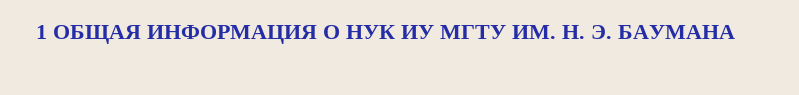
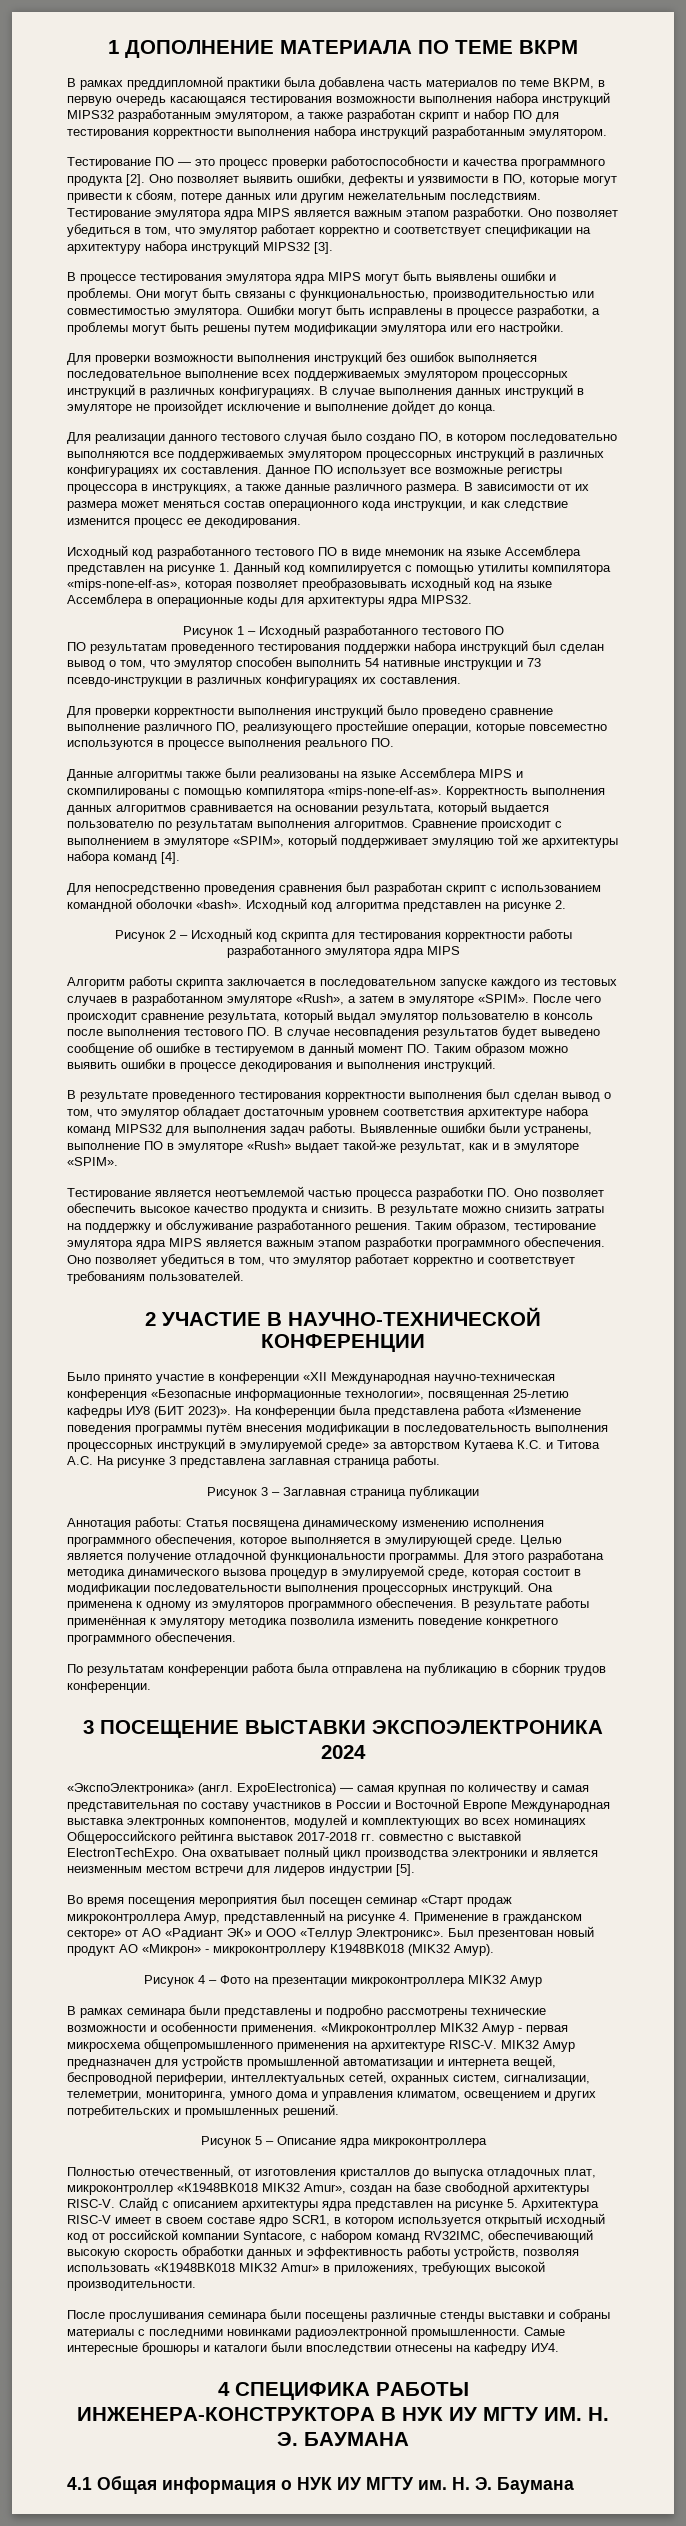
- 1 ОБЩАЯ ИНФОРМАЦИЯ О НУК ИУ МГТУ ИМ. Н. Э. БАУМАНА
+ 1 ДОПОЛНЕНИЕ МАТЕРИАЛА ПО ТЕМЕ ВКРМ
+ В рамках преддипломной практики была добавлена часть материалов по теме ВКРМ, в первую очередь касающаяся тестирования возможности выполнения набора инструкций MIPS32 разработанным эмулятором, а также разработан скрипт и набор ПО для тестирования корректности выполнения набора инструкций разработанным эмулятором.
+ Тестирование ПО — это процесс проверки работоспособности и качества программного продукта [2]. Оно позволяет выявить ошибки, дефекты и уязвимости в ПО, которые могут привести к сбоям, потере данных или другим нежелательным последствиям. Тестирование эмулятора ядра MIPS является важным этапом разработки. Оно позволяет убедиться в том, что эмулятор работает корректно и соответствует спецификации на архитектуру набора инструкций MIPS32 [3].
+ В процессе тестирования эмулятора ядра MIPS могут быть выявлены ошибки и проблемы. Они могут быть связаны с функциональностью, производительностью или совместимостью эмулятора. Ошибки могут быть исправлены в процессе разработки, а проблемы могут быть решены путем модификации эмулятора или его настройки.
+ Для проверки возможности выполнения инструкций без ошибок выполняется последовательное выполнение всех поддерживаемых эмулятором процессорных инструкций в различных конфигурациях. В случае выполнения данных инструкций в эмуляторе не произойдет исключение и выполнение дойдет до конца.
+ Для реализации данного тестового случая было создано ПО, в котором последовательно выполняются все поддерживаемых эмулятором процессорных инструкций в различных конфигурациях их составления. Данное ПО использует все возможные регистры процессора в инструкциях, а также данные различного размера. В зависимости от их размера может меняться состав операционного кода инструкции, и как следствие изменится процесс ее декодирования.
+ Исходный код разработанного тестового ПО в виде мнемоник на языке Ассемблера представлен на рисунке 1. Данный код компилируется с помощью утилиты компилятора «mips-none-elf-as», которая позволяет преобразовывать исходный код на языке Ассемблера в операционные коды для архитектуры ядра MIPS32.
+ Рисунок 1 – Исходный разработанного тестового ПО
+ ПО результатам проведенного тестирования поддержки набора инструкций был сделан вывод о том, что эмулятор способен выполнить 54 нативные инструкции и 73 псевдо-инструкции в различных конфигурациях их составления.
+ Для проверки корректности выполнения инструкций было проведено сравнение выполнение различного ПО, реализующего простейшие операции, которые повсеместно используются в процессе выполнения реального ПО.
+ Данные алгоритмы также были реализованы на языке Ассемблера MIPS и скомпилированы с помощью компилятора «mips-none-elf-as». Корректность выполнения данных алгоритмов сравнивается на основании результата, который выдается пользователю по результатам выполнения алгоритмов. Сравнение происходит с выполнением в эмуляторе «SPIM», который поддерживает эмуляцию той же архитектуры набора команд [4].
+ Для непосредственно проведения сравнения был разработан скрипт с использованием командной оболочки «bash». Исходный код алгоритма представлен на рисунке 2.
+ Рисунок 2 – Исходный код скрипта для тестирования корректности работы разработанного эмулятора ядра MIPS
+ Алгоритм работы скрипта заключается в последовательном запуске каждого из тестовых случаев в разработанном эмуляторе «Rush», а затем в эмуляторе «SPIM». После чего происходит сравнение результата, который выдал эмулятор пользователю в консоль после выполнения тестового ПО. В случае несовпадения результатов будет выведено сообщение об ошибке в тестируемом в данный момент ПО. Таким образом можно выявить ошибки в процессе декодирования и выполнения инструкций.
+ В результате проведенного тестирования корректности выполнения был сделан вывод о том, что эмулятор обладает достаточным уровнем соответствия архитектуре набора команд MIPS32 для выполнения задач работы. Выявленные ошибки были устранены, выполнение ПО в эмуляторе «Rush» выдает такой-же результат, как и в эмуляторе «SPIM».
+ Тестирование является неотъемлемой частью процесса разработки ПО. Оно позволяет обеспечить высокое качество продукта и снизить. В результате можно снизить затраты на поддержку и обслуживание разработанного решения. Таким образом, тестирование эмулятора ядра MIPS является важным этапом разработки программного обеспечения. Оно позволяет убедиться в том, что эмулятор работает корректно и соответствует требованиям пользователей.
+ 2 УЧАСТИЕ В НАУЧНО-ТЕХНИЧЕСКОЙ КОНФЕРЕНЦИИ
+ Было принято участие в конференции «ХII Международная научно-техническая конференция «Безопасные информационные технологии», посвященная 25-летию кафедры ИУ8 (БИТ 2023)». На конференции была представлена работа «Изменение поведения программы путём внесения модификации в последовательность выполнения процессорных инструкций в эмулируемой среде» за авторством Кутаева К.С. и Титова А.С. На рисунке 3 представлена заглавная страница работы.
+ Рисунок 3 – Заглавная страница публикации
+ Аннотация работы: Статья посвящена динамическому изменению исполнения программного обеспечения, которое выполняется в эмулирующей среде. Целью является получение отладочной функциональности программы. Для этого разработана методика динамического вызова процедур в эмулируемой среде, которая состоит в модификации последовательности выполнения процессорных инструкций. Она применена к одному из эмуляторов программного обеспечения. В результате работы применённая к эмулятору методика позволила изменить поведение конкретного программного обеспечения.
+ По результатам конференции работа была отправлена на публикацию в сборник трудов конференции.
+ 3 ПОСЕЩЕНИЕ ВЫСТАВКИ ЭКСПОЭЛЕКТРОНИКА 2024
+ «ЭкспоЭлектроника» (англ. ExpoElectronica) — самая крупная по количеству и самая представительная по составу участников в России и Восточной Европе Международная выставка электронных компонентов, модулей и комплектующих во всех номинациях Общероссийского рейтинга выставок 2017-2018 гг. совместно с выставкой ElectronTechExpo. Она охватывает полный цикл производства электроники и является неизменным местом встречи для лидеров индустрии [5].
+ Во время посещения мероприятия был посещен семинар «Старт продаж микроконтроллера Амур, представленный на рисунке 4. Применение в гражданском секторе» от АО «Радиант ЭК» и ООО «Теллур Электроникс». Был презентован новый продукт АО «Микрон» - микроконтроллеру К1948ВК018 (MIK32 Амур).
+ Рисунок 4 – Фото на презентации микроконтроллера MIK32 Амур
+ В рамках семинара были представлены и подробно рассмотрены технические возможности и особенности применения. «Микроконтроллер MIK32 Амур - первая микросхема общепромышленного применения на архитектуре RISC-V. MIK32 Амур предназначен для устройств промышленной автоматизации и интернета вещей, беспроводной периферии, интеллектуальных сетей, охранных систем, сигнализации, телеметрии, мониторинга, умного дома и управления климатом, освещением и других потребительских и промышленных решений.
+ Рисунок 5 – Описание ядра микроконтроллера
+ Полностью отечественный, от изготовления кристаллов до выпуска отладочных плат, микроконтроллер «К1948ВК018 MIK32 Amur», создан на базе свободной архитектуры RISC-V. Слайд с описанием архитектуры ядра представлен на рисунке 5. Архитектура RISC-V имеет в своем составе ядро SCR1, в котором используется открытый исходный код от российской компании Syntacore, с набором команд RV32IMC, обеспечивающий высокую скорость обработки данных и эффективность работы устройств, позволяя использовать «К1948ВК018 MIK32 Amur» в приложениях, требующих высокой производительности.
+ После прослушивания семинара были посещены различные стенды выставки и собраны материалы с последними новинками радиоэлектронной промышленности. Самые интересные брошюры и каталоги были впоследствии отнесены на кафедру ИУ4.
+ 4 СПЕЦИФИКА РАБОТЫ ИНЖЕНЕРА-КОНСТРУКТОРА В НУК ИУ МГТУ ИМ. Н. Э. БАУМАНА
+ 4.1 Общая информация о НУК ИУ МГТУ им. Н. Э. Баумана

